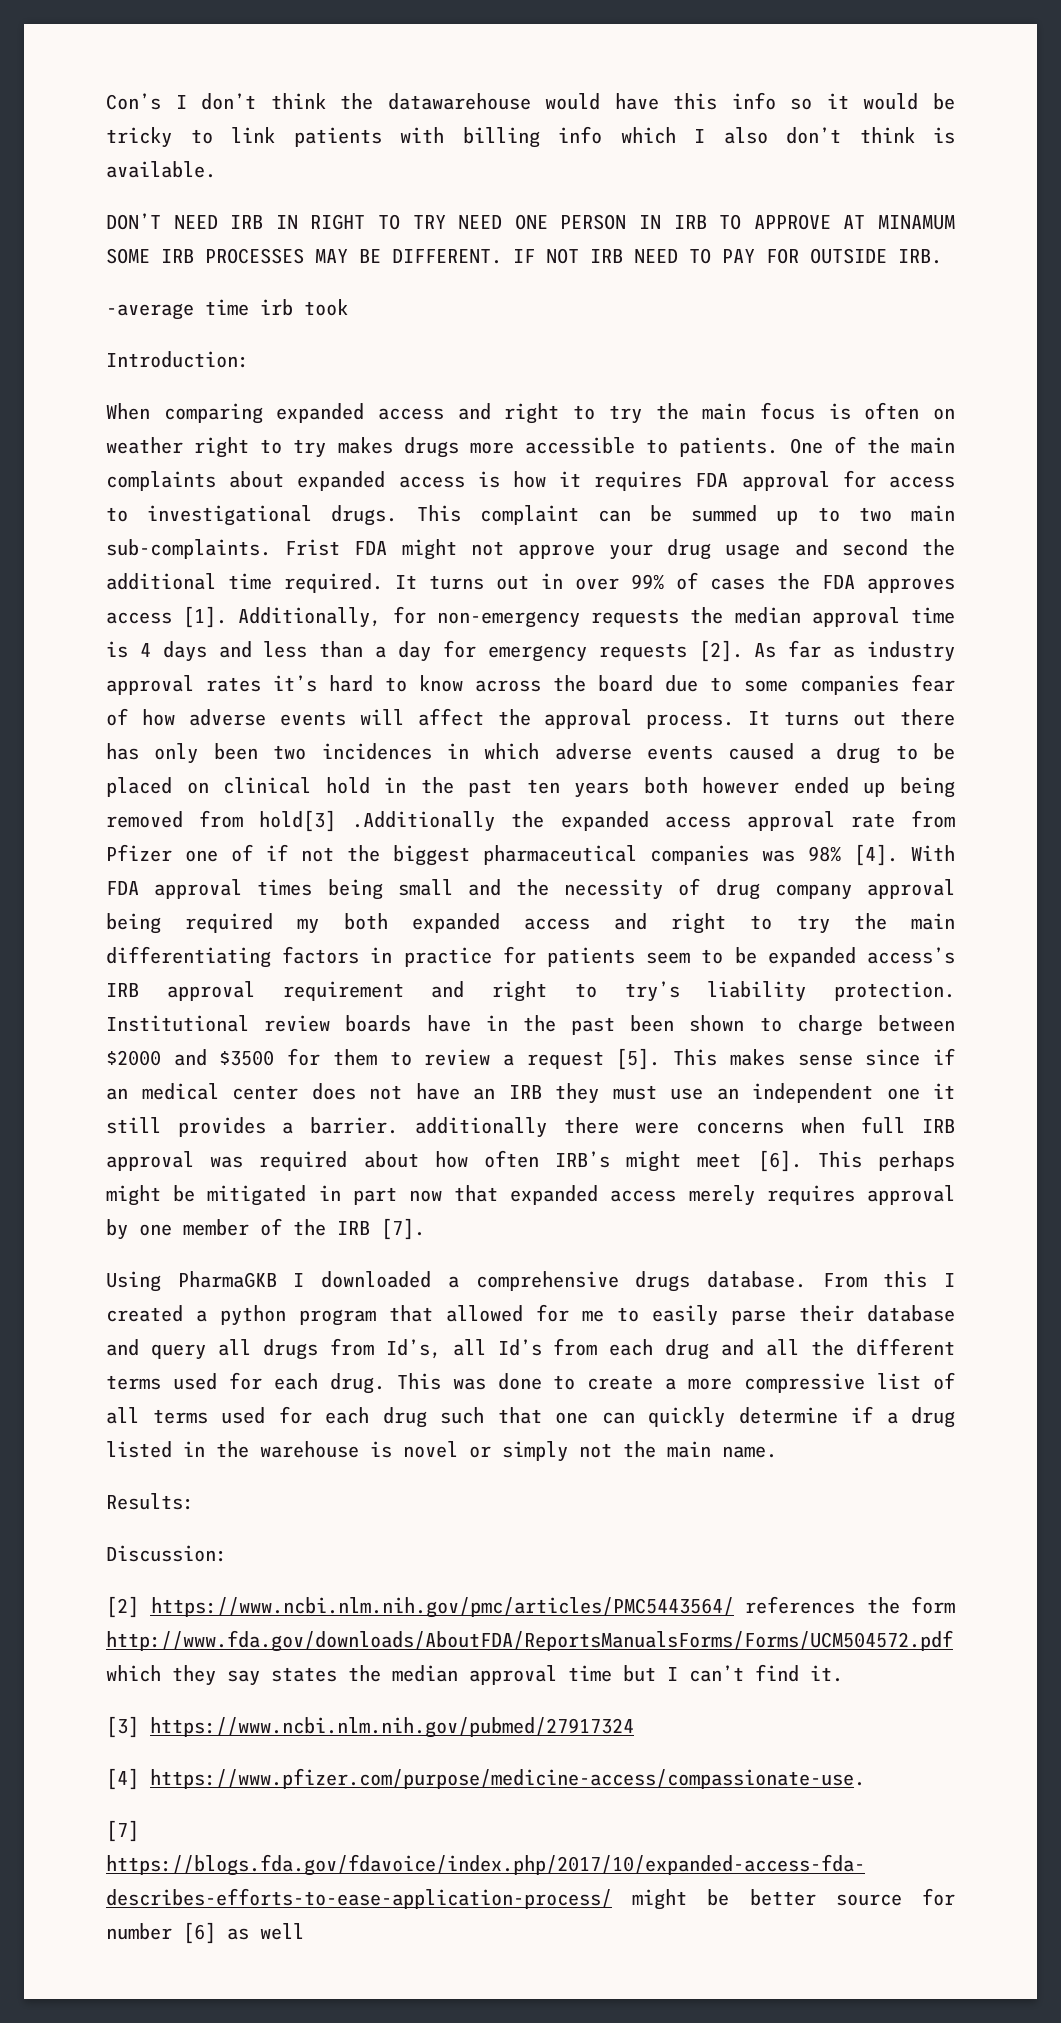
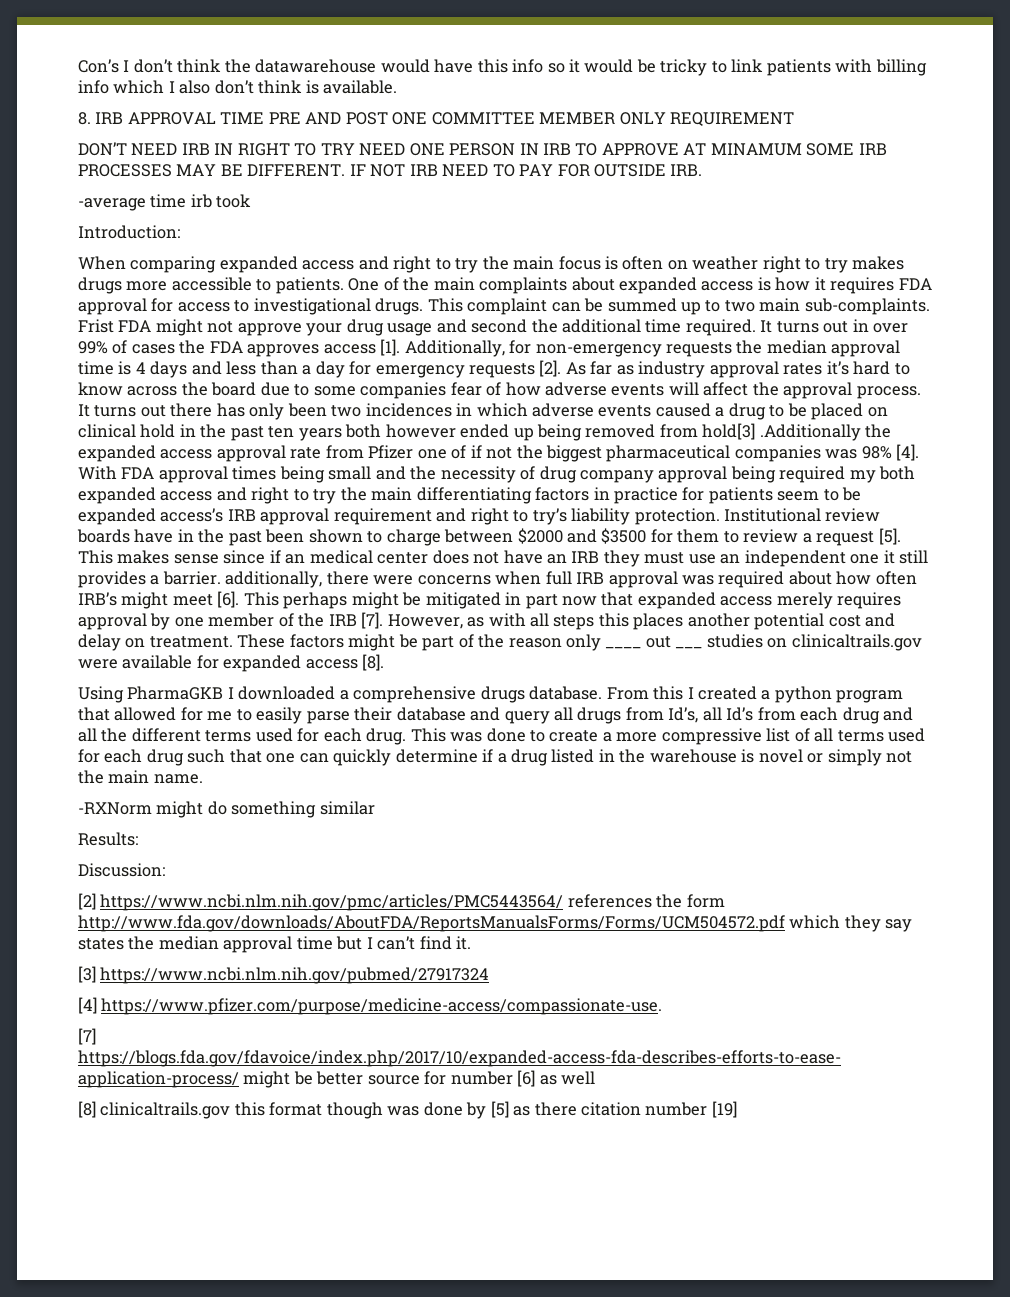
+ 8. IRB APPROVAL TIME PRE AND POST ONE COMMITTEE MEMBER ONLY REQUIREMENT
- This makes sense since if an medical center does not have an IRB they must use an independent one it still provides a barrier. additionally there were concerns when full IRB approval was required about how often IRB’s might meet [6].
+ This makes sense since if an medical center does not have an IRB they must use an independent one it still provides a barrier. additionally, there were concerns when full IRB approval was required about how often IRB’s might meet [6].
+ However, as with all steps this places another potential cost and delay on treatment. These factors might be part of the reason only ____ out ___ studies on clinicaltrails.gov were available for expanded access [8].
+ -RXNorm might do something similar
+ [8] clinicaltrails.gov this format though was done by [5] as there citation number [19]

